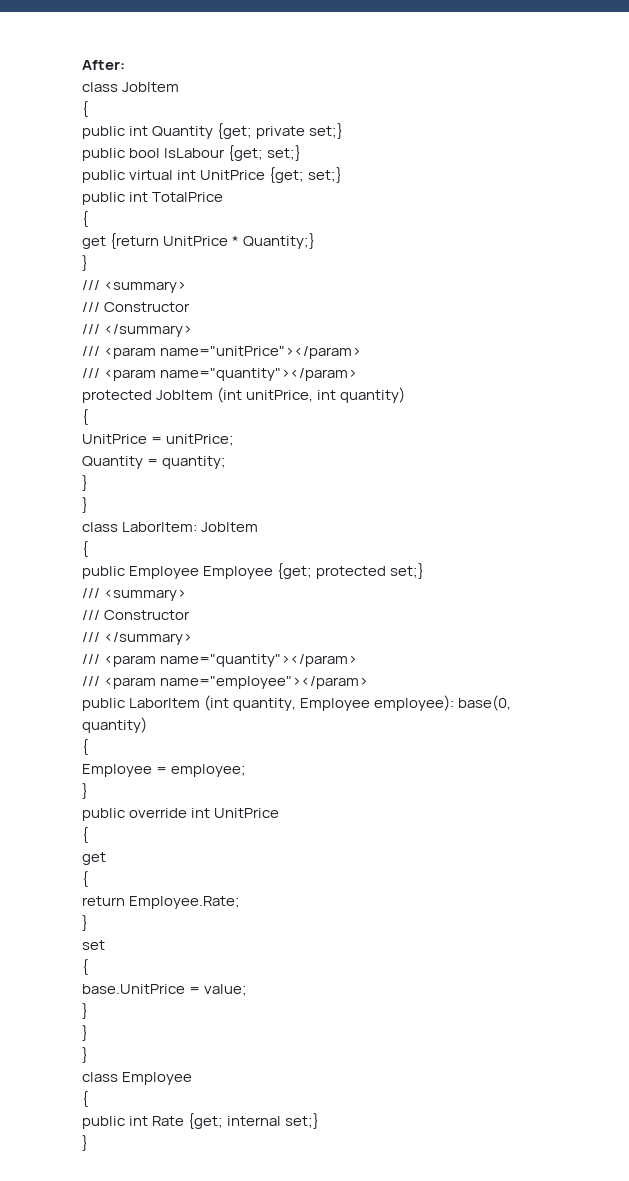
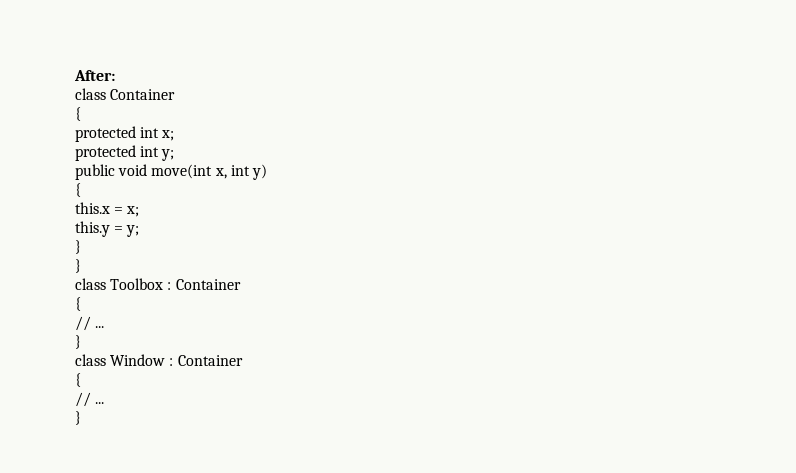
- class JobItem
+ class Container
  {
- public int Quantity {get; private set;}
- public bool IsLabour {get; set;}
- public virtual int UnitPrice {get; set;}
- public int TotalPrice
+ protected int x;
+ protected int y;
+ public void move(int x, int y)
  {
- get {return UnitPrice * Quantity;}
- }
- /// <summary>
- /// Constructor
- /// </summary>
- /// <param name="unitPrice"></param>
- /// <param name="quantity"></param>
- protected JobItem (int unitPrice, int quantity)
- {
- UnitPrice = unitPrice;
- Quantity = quantity;
+ this.x = x;
+ this.y = y;
  }
  }
- class LaborItem: JobItem
+ class Toolbox : Container
  {
- public Employee Employee {get; protected set;}
- /// <summary>
- /// Constructor
- /// </summary>
- /// <param name="quantity"></param>
- /// <param name="employee"></param>
- public LaborItem (int quantity, Employee employee): base(0, quantity)
+ // ...
+ }
+ class Window : Container
  {
- Employee = employee;
- }
- public override int UnitPrice
- {
- get
- {
- return Employee.Rate;
- }
- set
- {
- base.UnitPrice = value;
- }
- }
- }
- class Employee
- {
- public int Rate {get; internal set;}
+ // ...

